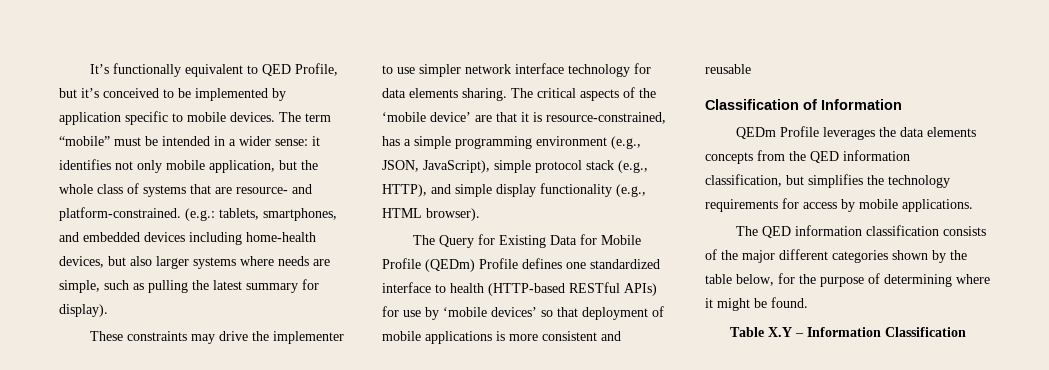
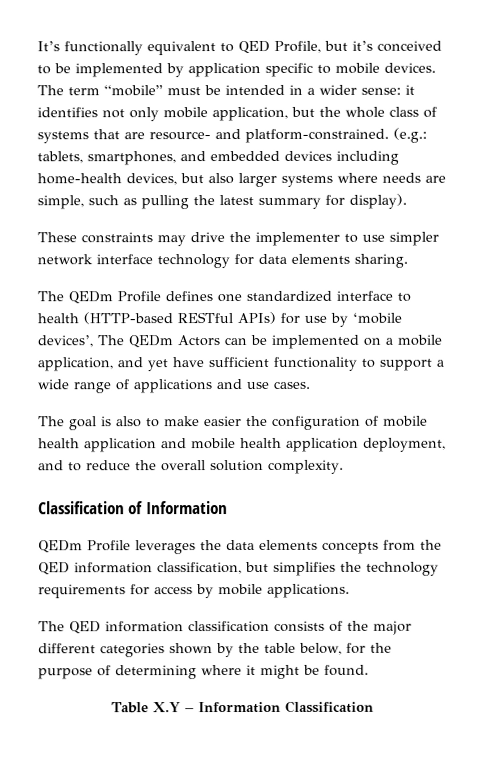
- These constraints may drive the implementer to use simpler network interface technology for data elements sharing. The critical aspects of the ‘mobile device’ are that it is resource-constrained, has a simple programming environment (e.g., JSON, JavaScript), simple protocol stack (e.g., HTTP), and simple display functionality (e.g., HTML browser).
- The Query for Existing Data for Mobile Profile (QEDm) Profile defines one standardized interface to health (HTTP-based RESTful APIs) for use by ‘mobile devices’ so that deployment of mobile applications is more consistent and reusable
+ These constraints may drive the implementer to use simpler network interface technology for data elements sharing.
+ The QEDm Profile defines one standardized interface to health (HTTP-based RESTful APIs) for use by ‘mobile devices’, The QEDm Actors can be implemented on a mobile application, and yet have sufficient functionality to support a wide range of applications and use cases.
+ The goal is also to make easier the configuration of mobile health application and mobile health application deployment, and to reduce the overall solution complexity.

